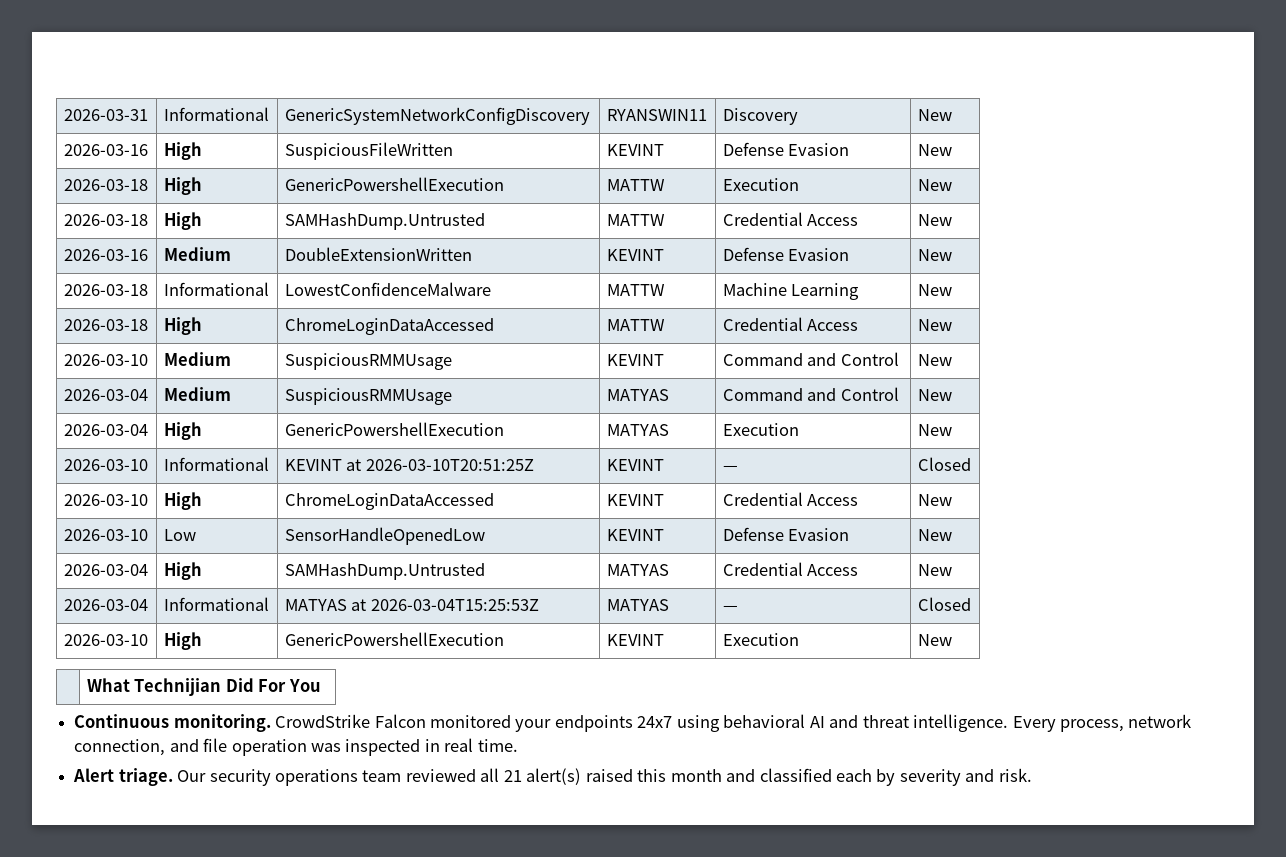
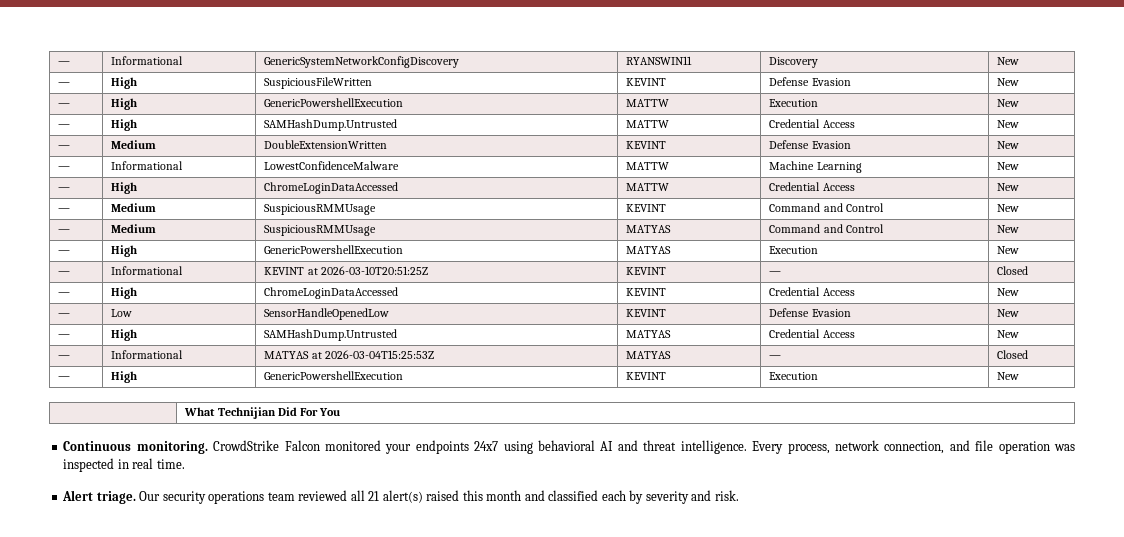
- 2026-03-31 | Informational | GenericSystemNetworkConfigDiscovery | RYANSWIN11 | Discovery | New
+ — | Informational | GenericSystemNetworkConfigDiscovery | RYANSWIN11 | Discovery | New
- 2026-03-16 | High | SuspiciousFileWritten | KEVINT | Defense Evasion | New
+ — | High | SuspiciousFileWritten | KEVINT | Defense Evasion | New
- 2026-03-18 | High | GenericPowershellExecution | MATTW | Execution | New
+ — | High | GenericPowershellExecution | MATTW | Execution | New
- 2026-03-18 | High | SAMHashDump.Untrusted | MATTW | Credential Access | New
+ — | High | SAMHashDump.Untrusted | MATTW | Credential Access | New
- 2026-03-16 | Medium | DoubleExtensionWritten | KEVINT | Defense Evasion | New
+ — | Medium | DoubleExtensionWritten | KEVINT | Defense Evasion | New
- 2026-03-18 | Informational | LowestConfidenceMalware | MATTW | Machine Learning | New
+ — | Informational | LowestConfidenceMalware | MATTW | Machine Learning | New
- 2026-03-18 | High | ChromeLoginDataAccessed | MATTW | Credential Access | New
+ — | High | ChromeLoginDataAccessed | MATTW | Credential Access | New
- 2026-03-10 | Medium | SuspiciousRMMUsage | KEVINT | Command and Control | New
+ — | Medium | SuspiciousRMMUsage | KEVINT | Command and Control | New
- 2026-03-04 | Medium | SuspiciousRMMUsage | MATYAS | Command and Control | New
+ — | Medium | SuspiciousRMMUsage | MATYAS | Command and Control | New
- 2026-03-04 | High | GenericPowershellExecution | MATYAS | Execution | New
+ — | High | GenericPowershellExecution | MATYAS | Execution | New
- 2026-03-10 | Informational | KEVINT at 2026-03-10T20:51:25Z | KEVINT | — | Closed
+ — | Informational | KEVINT at 2026-03-10T20:51:25Z | KEVINT | — | Closed
- 2026-03-10 | High | ChromeLoginDataAccessed | KEVINT | Credential Access | New
+ — | High | ChromeLoginDataAccessed | KEVINT | Credential Access | New
- 2026-03-10 | Low | SensorHandleOpenedLow | KEVINT | Defense Evasion | New
+ — | Low | SensorHandleOpenedLow | KEVINT | Defense Evasion | New
- 2026-03-04 | High | SAMHashDump.Untrusted | MATYAS | Credential Access | New
+ — | High | SAMHashDump.Untrusted | MATYAS | Credential Access | New
- 2026-03-04 | Informational | MATYAS at 2026-03-04T15:25:53Z | MATYAS | — | Closed
+ — | Informational | MATYAS at 2026-03-04T15:25:53Z | MATYAS | — | Closed
- 2026-03-10 | High | GenericPowershellExecution | KEVINT | Execution | New
+ — | High | GenericPowershellExecution | KEVINT | Execution | New

